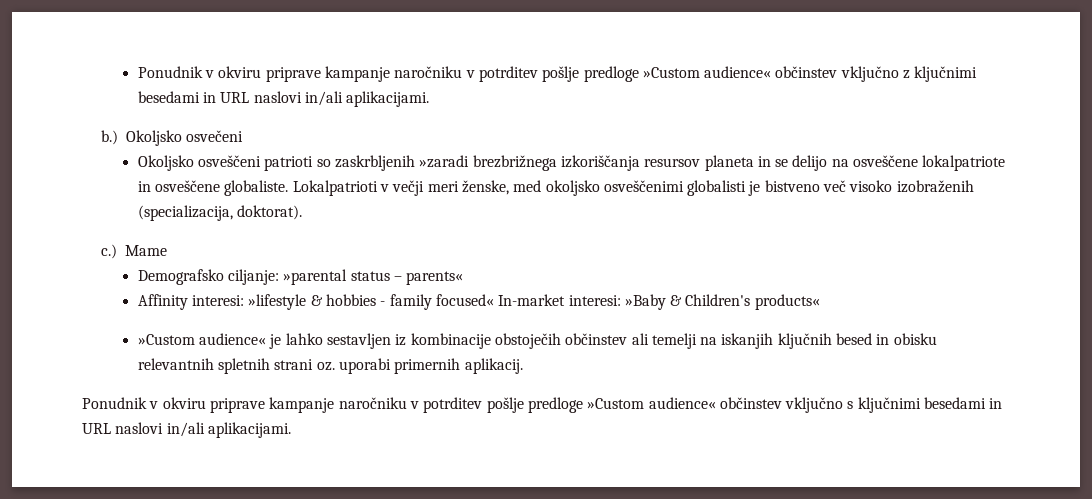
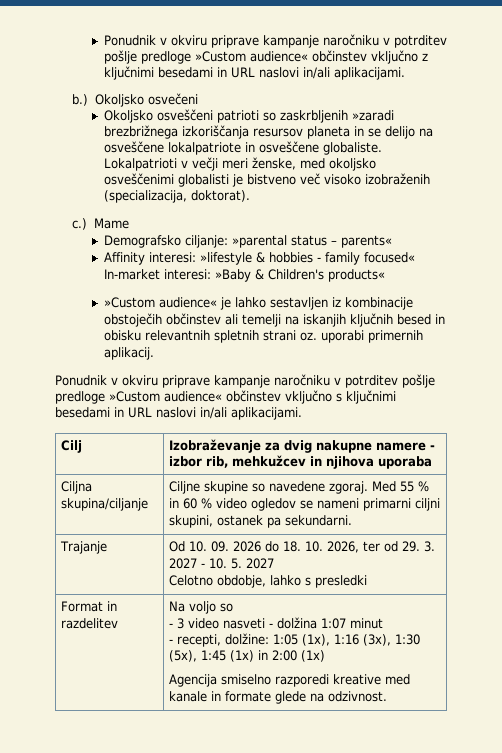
+ Cilj | Izobraževanje za dvig nakupne namere - izbor rib, mehkužcev in njihova uporaba
+ Ciljna skupina/ciljanje | Ciljne skupine so navedene zgoraj. Med 55 % in 60 % video ogledov se nameni primarni ciljni skupini, ostanek pa sekundarni.
+ Trajanje | Od 10. 09. 2026 do 18. 10. 2026, ter od 29. 3. 2027 - 10. 5. 2027
+ Celotno obdobje, lahko s presledki
+ Format in razdelitev | Na voljo so
+ - 3 video nasveti - dolžina 1:07 minut
+ - recepti, dolžine: 1:05 (1x), 1:16 (3x), 1:30 (5x), 1:45 (1x) in 2:00 (1x)
+ Agencija smiselno razporedi kreative med kanale in formate glede na odzivnost.

